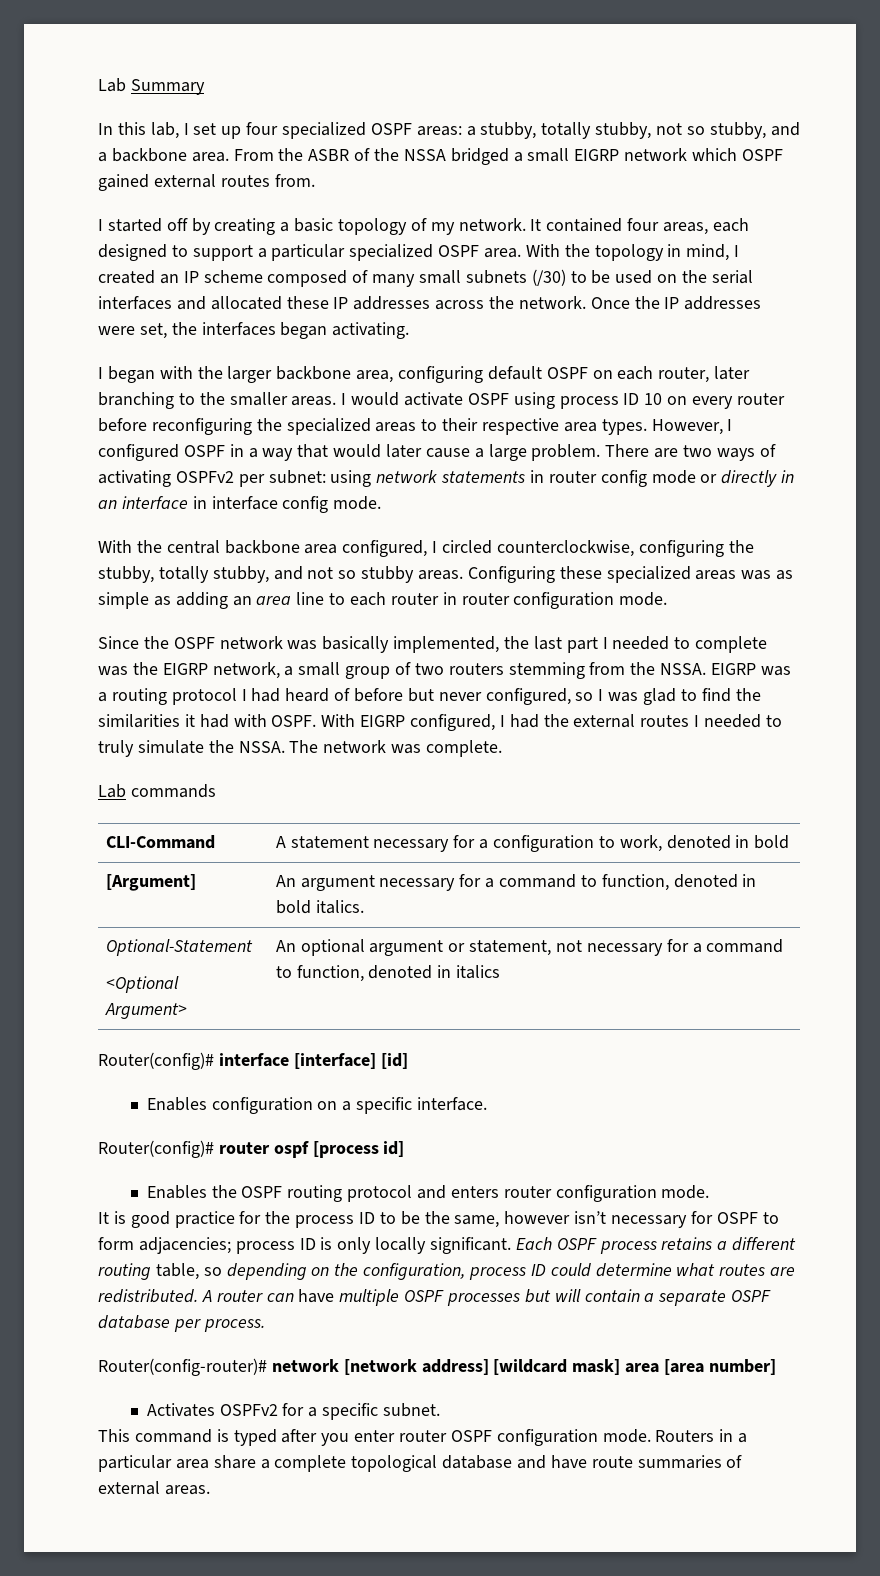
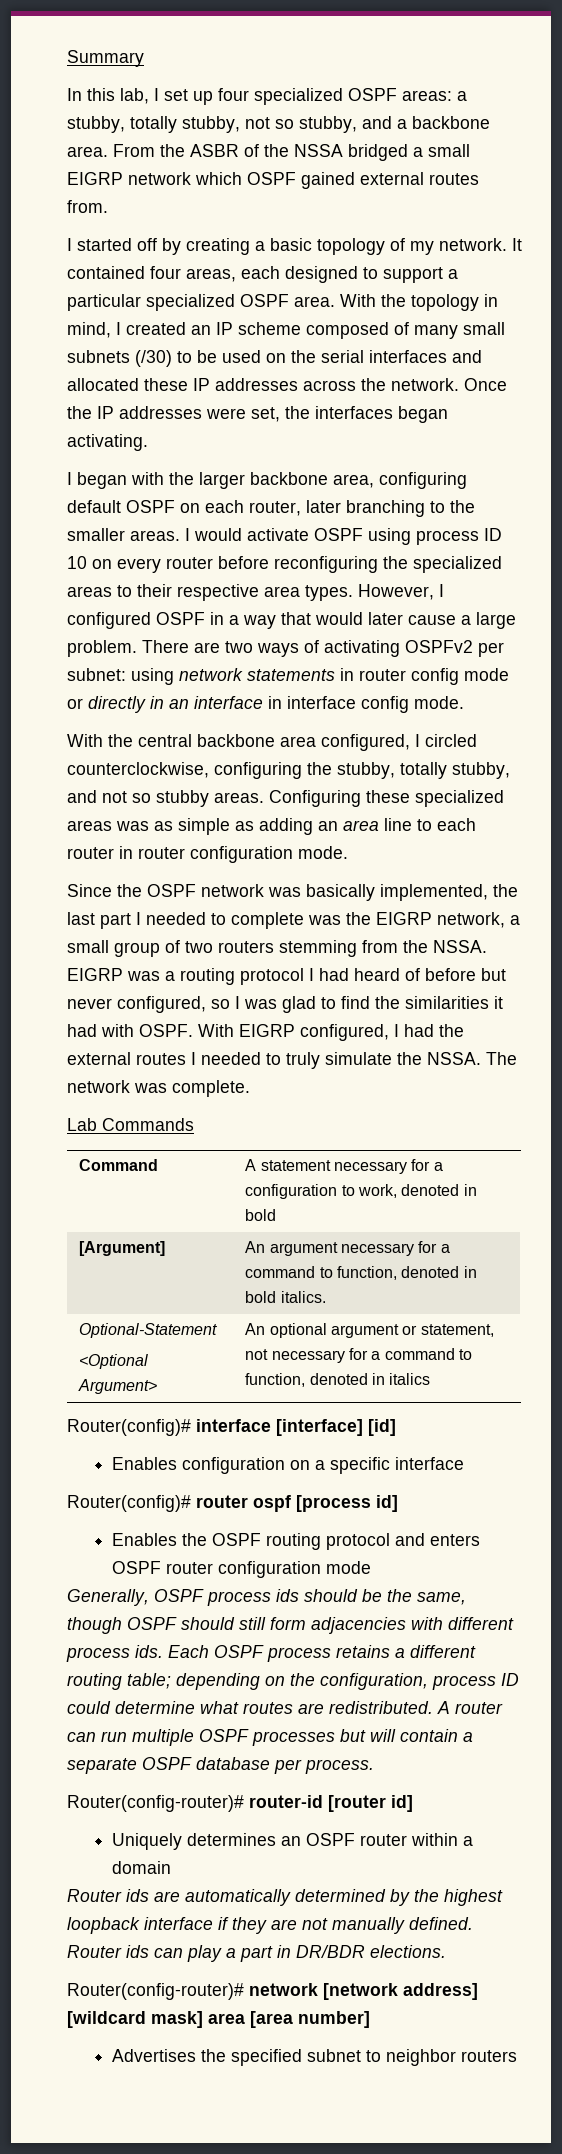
- Lab Summary
+ Summary
- Lab commands
- CLI-Command | A statement necessary for a configuration to work, denoted in bold
+ Lab Commands
+ Command | A statement necessary for a configuration to work, denoted in bold
- Enables configuration on a specific interface.
+ Enables configuration on a specific interface
- Enables the OSPF routing protocol and enters router configuration mode.
- It is good practice for the process ID to be the same, however isn’t necessary for OSPF to form adjacencies; process ID is only locally significant.
+ Enables the OSPF routing protocol and enters OSPF router configuration mode
+ Generally, OSPF process ids should be the same, though OSPF should still form adjacencies with different process ids.
- Each OSPF process retains a different routing table, so depending on the configuration, process ID could determine what routes are redistributed.
+ Each OSPF process retains a different routing table; depending on the configuration, process ID could determine what routes are redistributed.
- A router can have multiple OSPF processes but will contain a separate OSPF database per process.
+ A router can run multiple OSPF processes but will contain a separate OSPF database per process.
+ Router(config-router)# router-id [router id]
+ Uniquely determines an OSPF router within a domain
+ Router ids are automatically determined by the highest loopback interface if they are not manually defined. Router ids can play a part in DR/BDR elections.
- Activates OSPFv2 for a specific subnet.
- This command is typed after you enter router OSPF configuration mode. Routers in a particular area share a complete topological database and have route summaries of external areas.
+ Advertises the specified subnet to neighbor routers

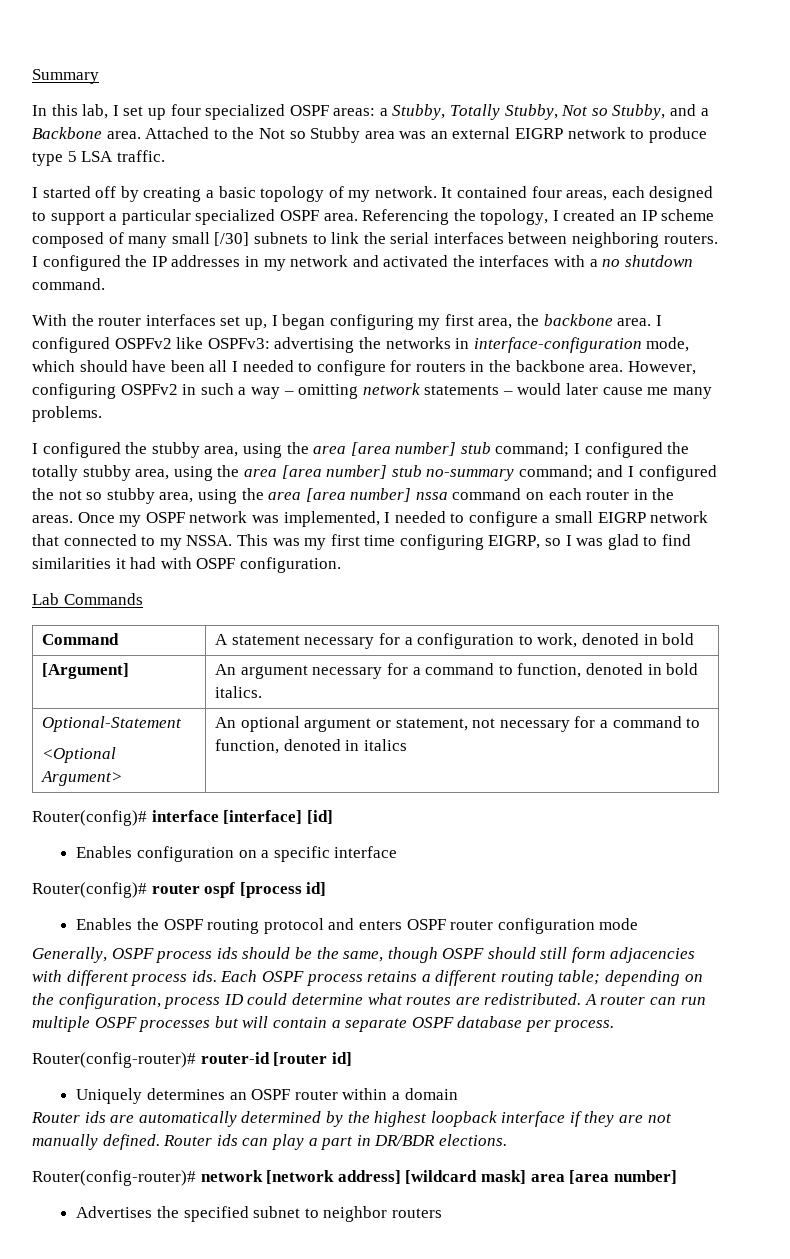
- In this lab, I set up four specialized OSPF areas: a stubby, totally stubby, not so stubby, and a backbone area. From the ASBR of the NSSA bridged a small EIGRP network which OSPF gained external routes from.
+ In this lab, I set up four specialized OSPF areas: a Stubby, Totally Stubby, Not so Stubby, and a Backbone area. Attached to the Not so Stubby area was an external EIGRP network to produce type 5 LSA traffic.
- With the topology in mind, I created an IP scheme composed of many small subnets (/30) to be used on the serial interfaces and allocated these IP addresses across the network. Once the IP addresses were set, the interfaces began activating.
- I began with the larger backbone area, configuring default OSPF on each router, later branching to the smaller areas. I would activate OSPF using process ID 10 on every router before reconfiguring the specialized areas to their respective area types. However, I configured OSPF in a way that would later cause a large problem. There are two ways of activating OSPFv2 per subnet: using network statements in router config mode or directly in an interface in interface config mode.
- With the central backbone area configured, I circled counterclockwise, configuring the stubby, totally stubby, and not so stubby areas. Configuring these specialized areas was as simple as adding an area line to each router in router configuration mode.
- Since the OSPF network was basically implemented, the last part I needed to complete was the EIGRP network, a small group of two routers stemming from the NSSA. EIGRP was a routing protocol I had heard of before but never configured, so I was glad to find the similarities it had with OSPF. With EIGRP configured, I had the external routes I needed to truly simulate the NSSA. The network was complete.
+ Referencing the topology, I created an IP scheme composed of many small [/30] subnets to link the serial interfaces between neighboring routers. I configured the IP addresses in my network and activated the interfaces with a no shutdown command.
+ With the router interfaces set up, I began configuring my first area, the backbone area. I configured OSPFv2 like OSPFv3: advertising the networks in interface-configuration mode, which should have been all I needed to configure for routers in the backbone area. However, configuring OSPFv2 in such a way – omitting network statements – would later cause me many problems.
+ I configured the stubby area, using the area [area number] stub command; I configured the totally stubby area, using the area [area number] stub no-summary command; and I configured the not so stubby area, using the area [area number] nssa command on each router in the areas. Once my OSPF network was implemented, I needed to configure a small EIGRP network that connected to my NSSA. This was my first time configuring EIGRP, so I was glad to find similarities it had with OSPF configuration.

